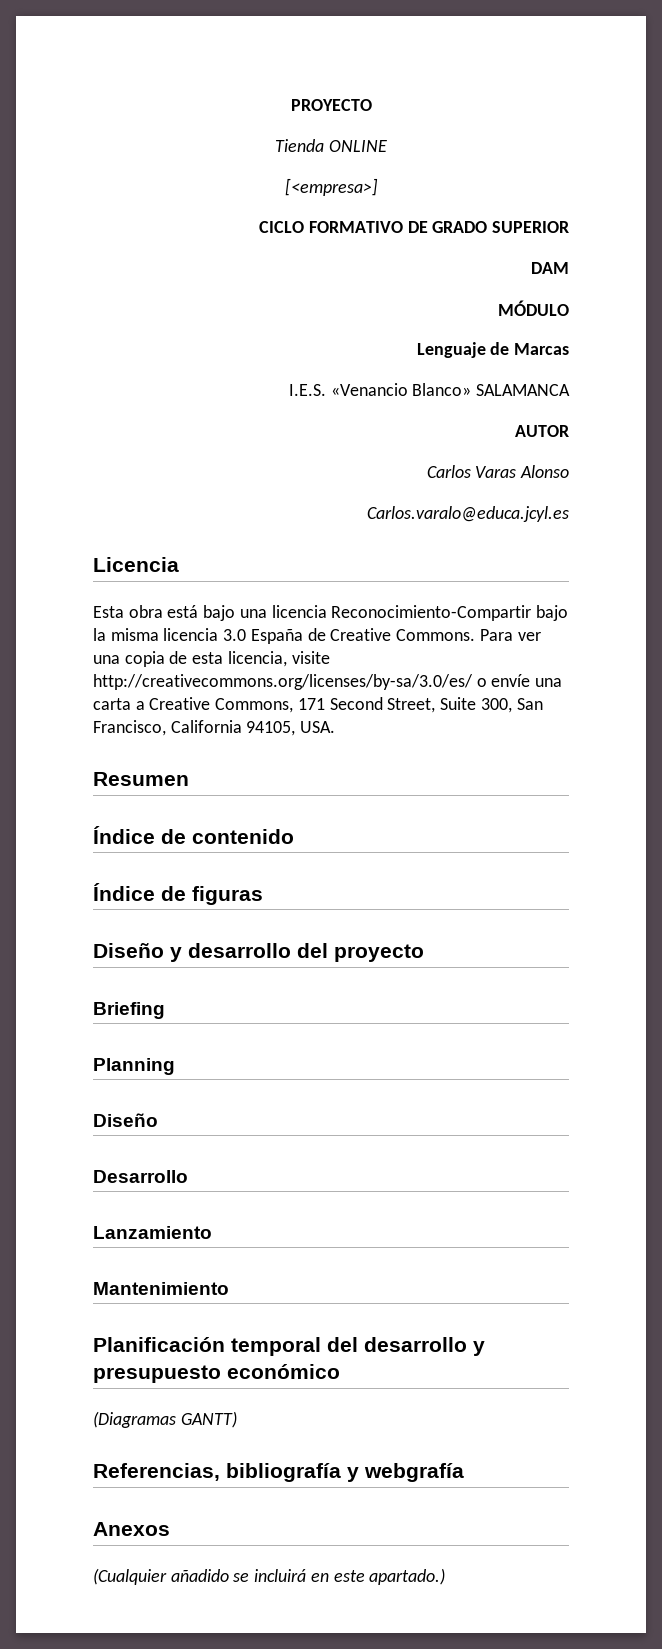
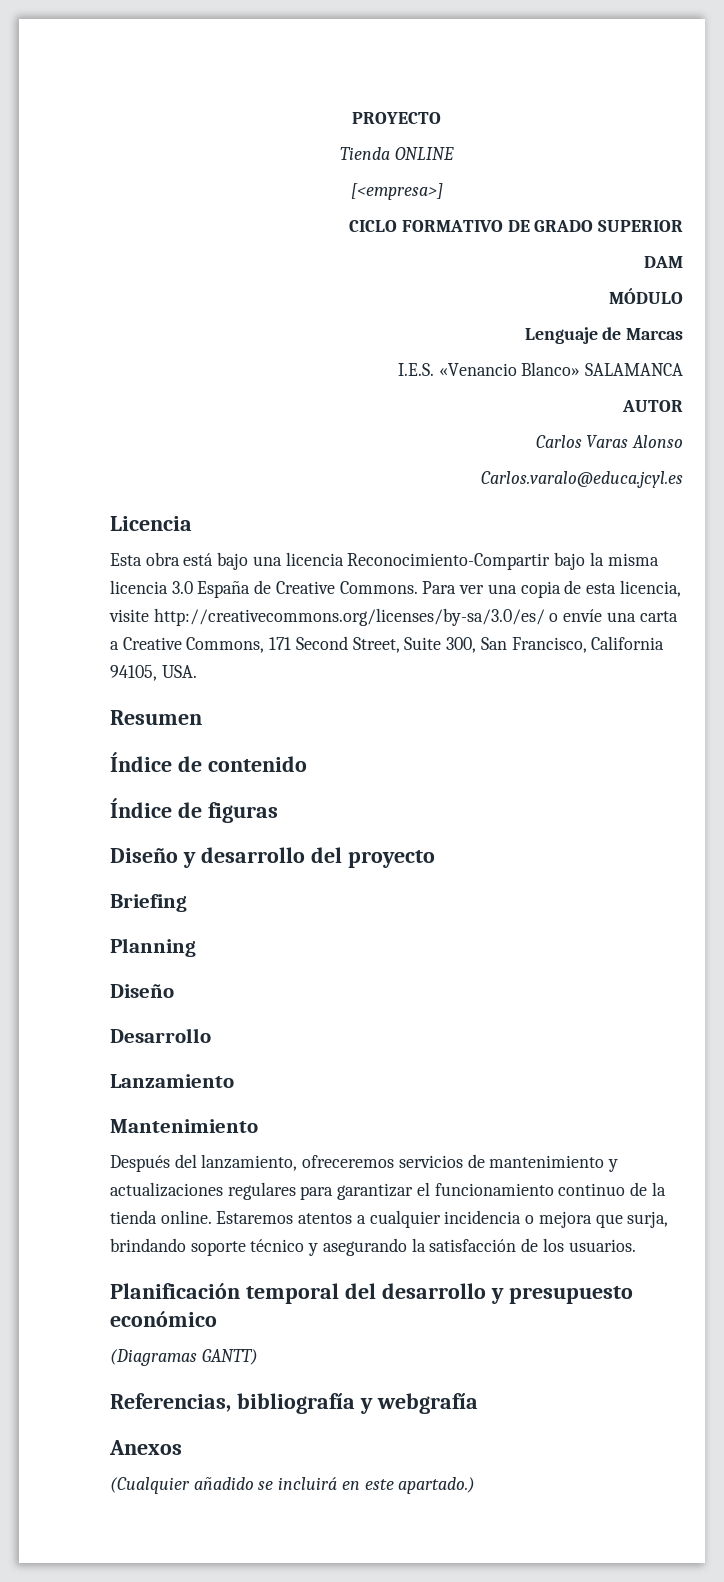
+ Después del lanzamiento, ofreceremos servicios de mantenimiento y actualizaciones regulares para garantizar el funcionamiento continuo de la tienda online. Estaremos atentos a cualquier incidencia o mejora que surja, brindando soporte técnico y asegurando la satisfacción de los usuarios.

